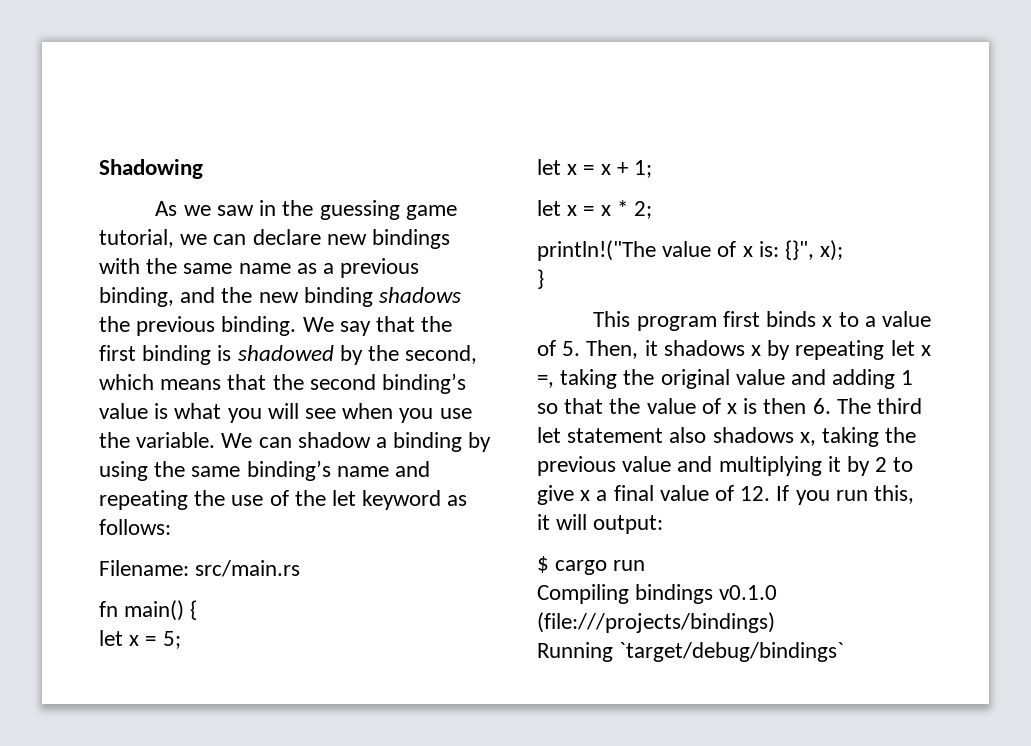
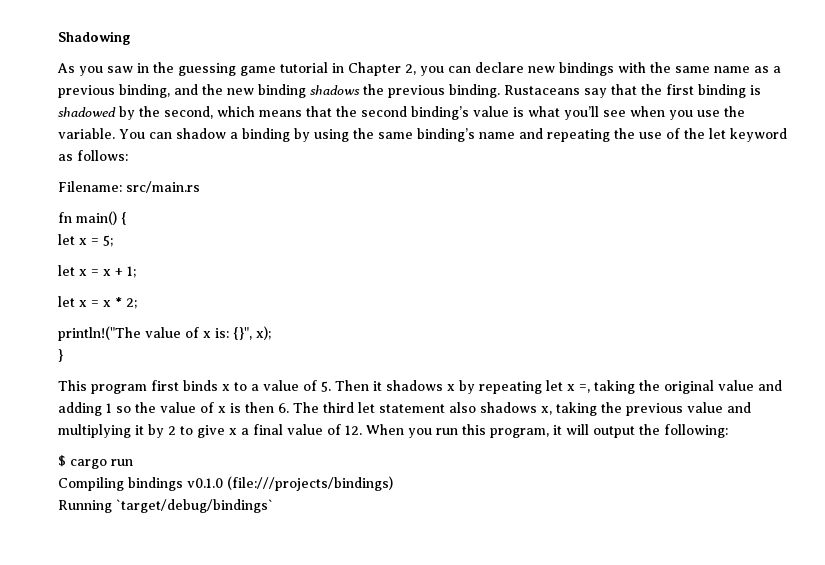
- As we saw in the guessing game tutorial, we can declare new bindings with the same name as a previous binding, and the new binding shadows the previous binding.
+ As you saw in the guessing game tutorial in Chapter 2, you can declare new bindings with the same name as a previous binding, and the new binding shadows the previous binding.
- We say that the first binding is shadowed by the second, which means that the second binding’s value is what you will see when you use the variable.
+ Rustaceans say that the first binding is shadowed by the second, which means that the second binding’s value is what you’ll see when you use the variable.
- We can shadow a binding by using the same binding’s name and repeating the use of the let keyword as follows:
+ You can shadow a binding by using the same binding’s name and repeating the use of the let keyword as follows:
- This program first binds x to a value of 5. Then, it shadows x by repeating let x =, taking the original value and adding 1 so that the value of x is then 6. The third let statement also shadows x, taking the previous value and multiplying it by 2 to give x a final value of 12. If you run this, it will output:
+ This program first binds x to a value of 5. Then it shadows x by repeating let x =, taking the original value and adding 1 so the value of x is then 6. The third let statement also shadows x, taking the previous value and multiplying it by 2 to give x a final value of 12. When you run this program, it will output the following:

